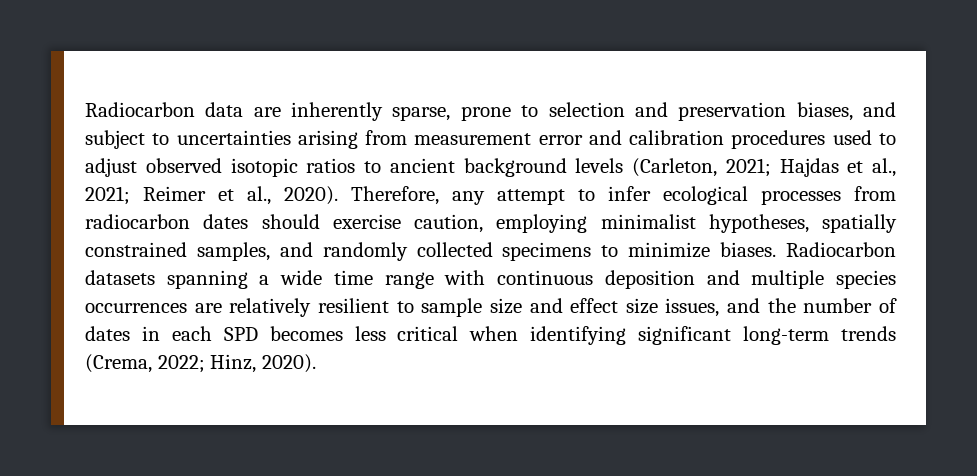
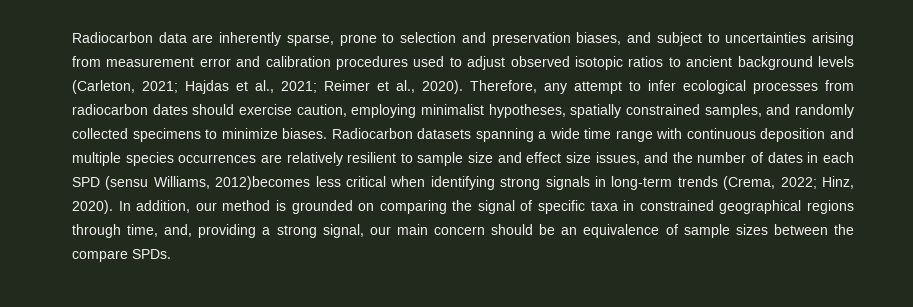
- Radiocarbon datasets spanning a wide time range with continuous deposition and multiple species occurrences are relatively resilient to sample size and effect size issues, and the number of dates in each SPD becomes less critical when identifying significant long-term trends (Crema, 2022; Hinz, 2020).
+ Radiocarbon datasets spanning a wide time range with continuous deposition and multiple species occurrences are relatively resilient to sample size and effect size issues, and the number of dates in each SPD (sensu Williams, 2012)becomes less critical when identifying strong signals in long-term trends (Crema, 2022; Hinz, 2020).
+ In addition, our method is grounded on comparing the signal of specific taxa in constrained geographical regions through time, and, providing a strong signal, our main concern should be an equivalence of sample sizes between the compare SPDs.

